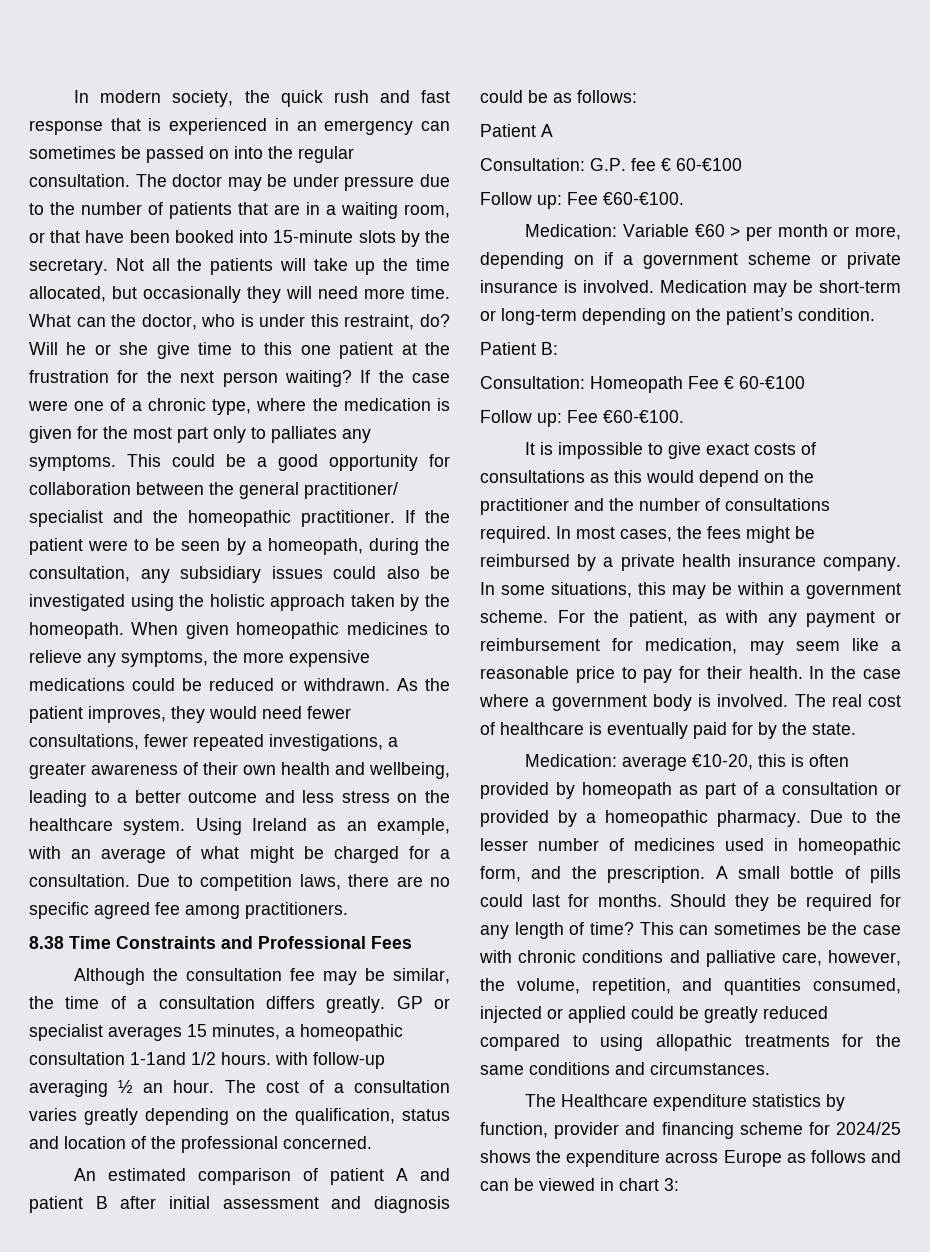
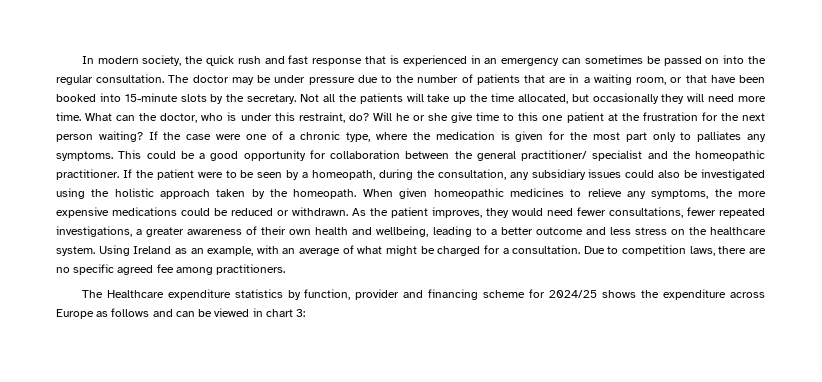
- 8.38 Time Constraints and Professional Fees
- Although the consultation fee may be similar, the time of a consultation differs greatly. GP or specialist averages 15 minutes, a homeopathic consultation 1-1and 1/2 hours. with follow-up averaging ½ an hour. The cost of a consultation varies greatly depending on the qualification, status and location of the professional concerned.
- An estimated comparison of patient A and patient B after initial assessment and diagnosis could be as follows:
- Patient A
- Consultation: G.P. fee € 60-€100
- Follow up: Fee €60-€100.
- Medication: Variable €60 > per month or more, depending on if a government scheme or private insurance is involved. Medication may be short-term or long-term depending on the patient’s condition.
- Patient B:
- Consultation: Homeopath Fee € 60-€100
- Follow up: Fee €60-€100.
- It is impossible to give exact costs of consultations as this would depend on the practitioner and the number of consultations required. In most cases, the fees might be reimbursed by a private health insurance company. In some situations, this may be within a government scheme. For the patient, as with any payment or reimbursement for medication, may seem like a reasonable price to pay for their health. In the case where a government body is involved. The real cost of healthcare is eventually paid for by the state.
- Medication: average €10-20, this is often provided by homeopath as part of a consultation or provided by a homeopathic pharmacy. Due to the lesser number of medicines used in homeopathic form, and the prescription. A small bottle of pills could last for months. Should they be required for any length of time? This can sometimes be the case with chronic conditions and palliative care, however, the volume, repetition, and quantities consumed, injected or applied could be greatly reduced compared to using allopathic treatments for the same conditions and circumstances.

